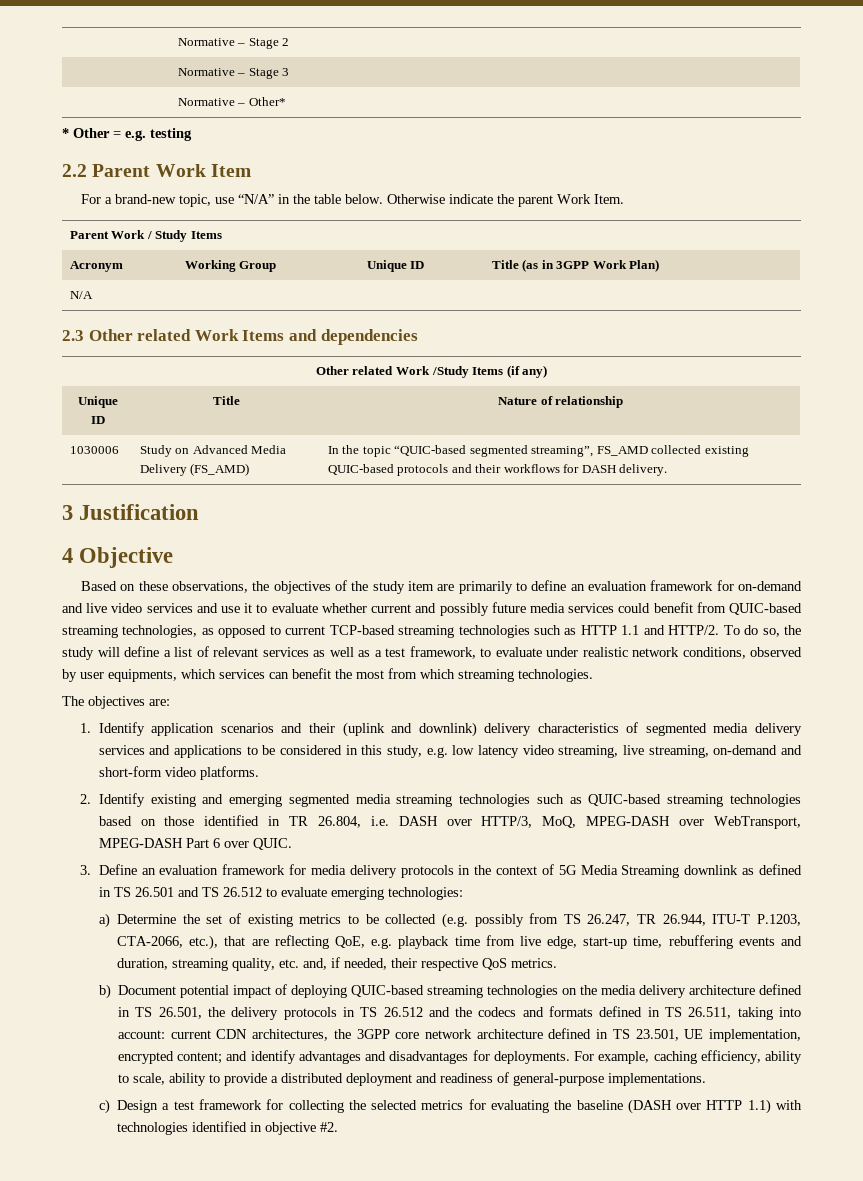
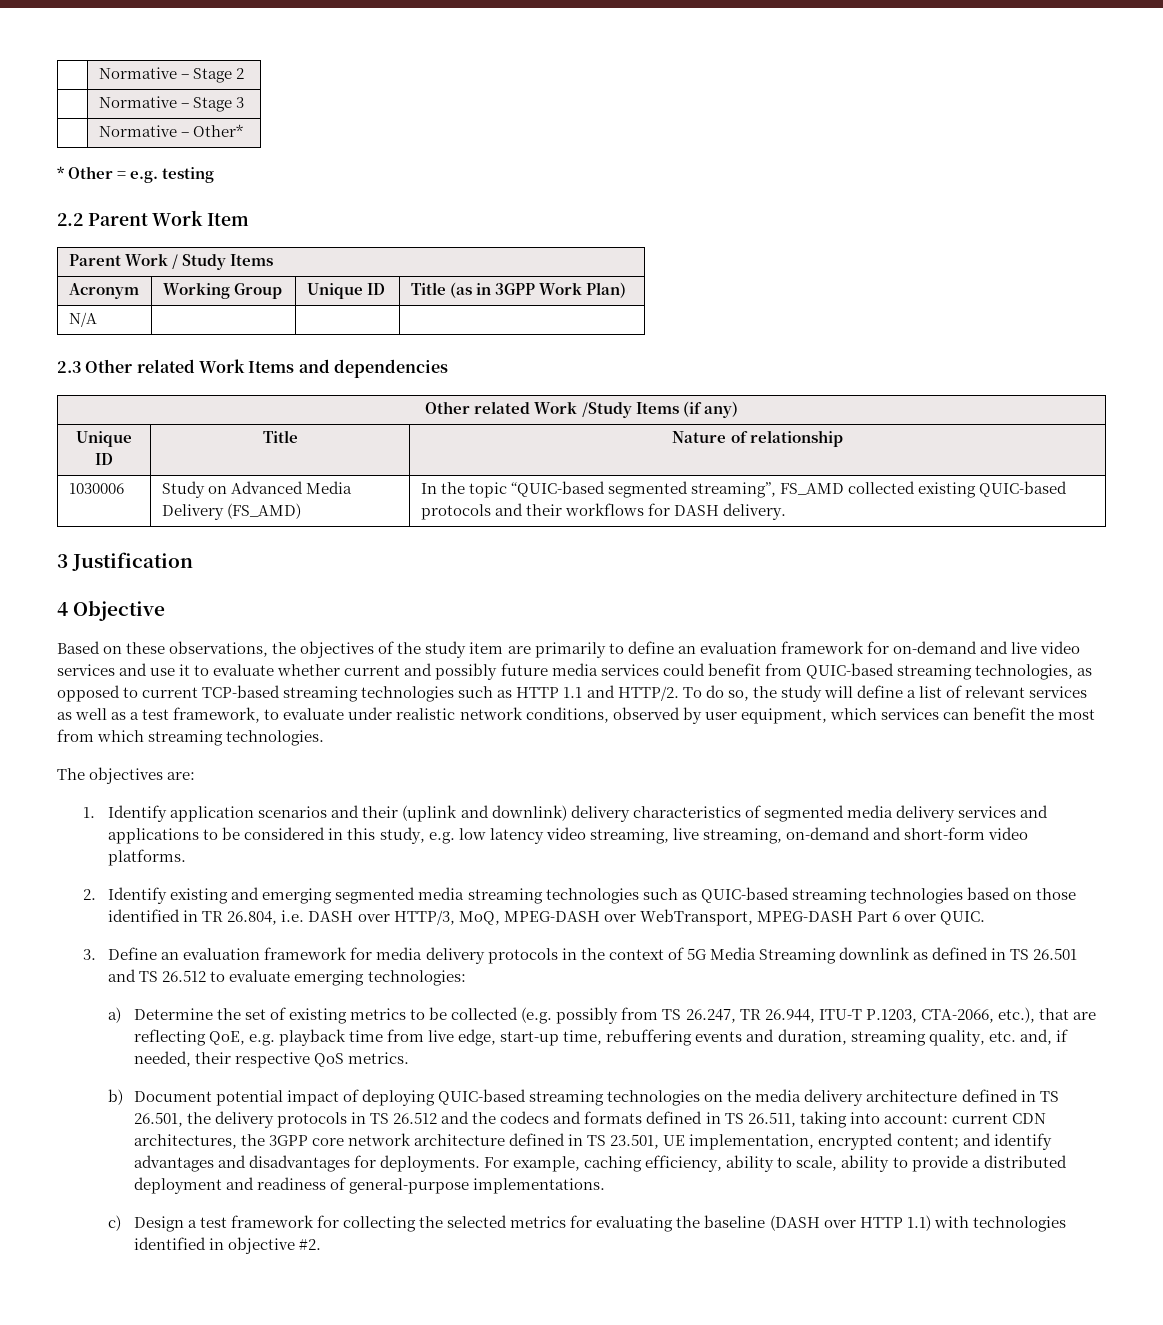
- For a brand-new topic, use “N/A” in the table below. Otherwise indicate the parent Work Item.
- To do so, the study will define a list of relevant services as well as a test framework, to evaluate under realistic network conditions, observed by user equipments, which services can benefit the most from which streaming technologies.
+ To do so, the study will define a list of relevant services as well as a test framework, to evaluate under realistic network conditions, observed by user equipment, which services can benefit the most from which streaming technologies.

